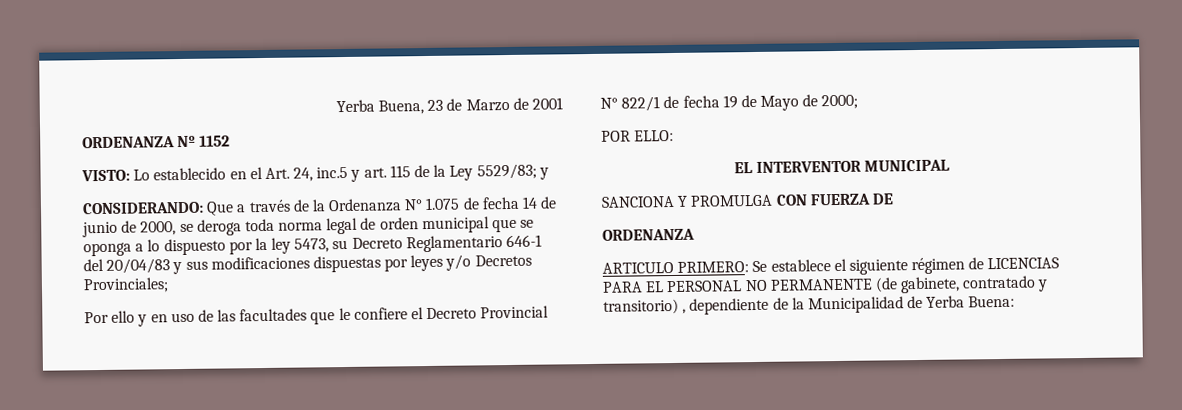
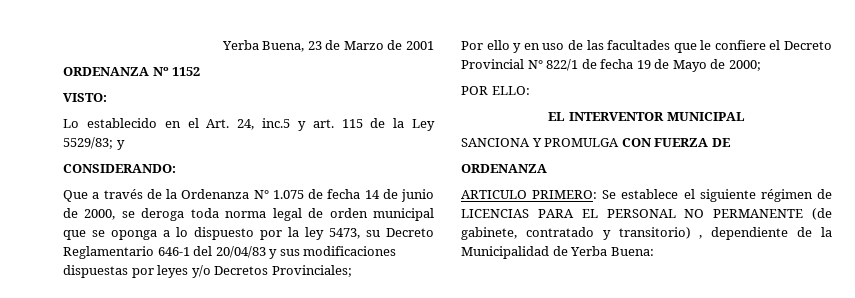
- VISTO: Lo establecido en el Art. 24, inc.5 y art. 115 de la Ley 5529/83; y
+ VISTO:
+ Lo establecido en el Art. 24, inc.5 y art. 115 de la Ley 5529/83; y
- CONSIDERANDO: Que a través de la Ordenanza N° 1.075 de fecha 14 de junio de 2000, se deroga toda norma legal de orden municipal que se oponga a lo dispuesto por la ley 5473, su Decreto Reglamentario 646-1 del 20/04/83 y sus modificaciones dispuestas por leyes y/o Decretos Provinciales;
+ CONSIDERANDO:
+ Que a través de la Ordenanza N° 1.075 de fecha 14 de junio de 2000, se deroga toda norma legal de orden municipal que se oponga a lo dispuesto por la ley 5473, su Decreto Reglamentario 646-1 del 20/04/83 y sus modificaciones dispuestas por leyes y/o Decretos Provinciales;

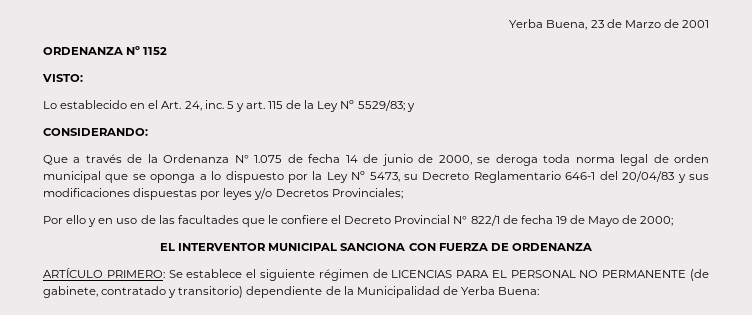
- Lo establecido en el Art. 24, inc.5 y art. 115 de la Ley 5529/83; y
+ Lo establecido en el Art. 24, inc. 5 y art. 115 de la Ley Nº 5529/83; y
- Que a través de la Ordenanza N° 1.075 de fecha 14 de junio de 2000, se deroga toda norma legal de orden municipal que se oponga a lo dispuesto por la ley 5473, su Decreto Reglamentario 646-1 del 20/04/83 y sus modificaciones dispuestas por leyes y/o Decretos Provinciales;
+ Que a través de la Ordenanza N° 1.075 de fecha 14 de junio de 2000, se deroga toda norma legal de orden municipal que se oponga a lo dispuesto por la Ley Nº 5473, su Decreto Reglamentario 646-1 del 20/04/83 y sus modificaciones dispuestas por leyes y/o Decretos Provinciales;
- POR ELLO:
- EL INTERVENTOR MUNICIPAL
- SANCIONA Y PROMULGA CON FUERZA DE
- ORDENANZA
+ EL INTERVENTOR MUNICIPAL SANCIONA CON FUERZA DE ORDENANZA
- ARTICULO PRIMERO: Se establece el siguiente régimen de LICENCIAS PARA EL PERSONAL NO PERMANENTE (de gabinete, contratado y transitorio) , dependiente de la Municipalidad de Yerba Buena:
+ ARTÍCULO PRIMERO: Se establece el siguiente régimen de LICENCIAS PARA EL PERSONAL NO PERMANENTE (de gabinete, contratado y transitorio) dependiente de la Municipalidad de Yerba Buena:

